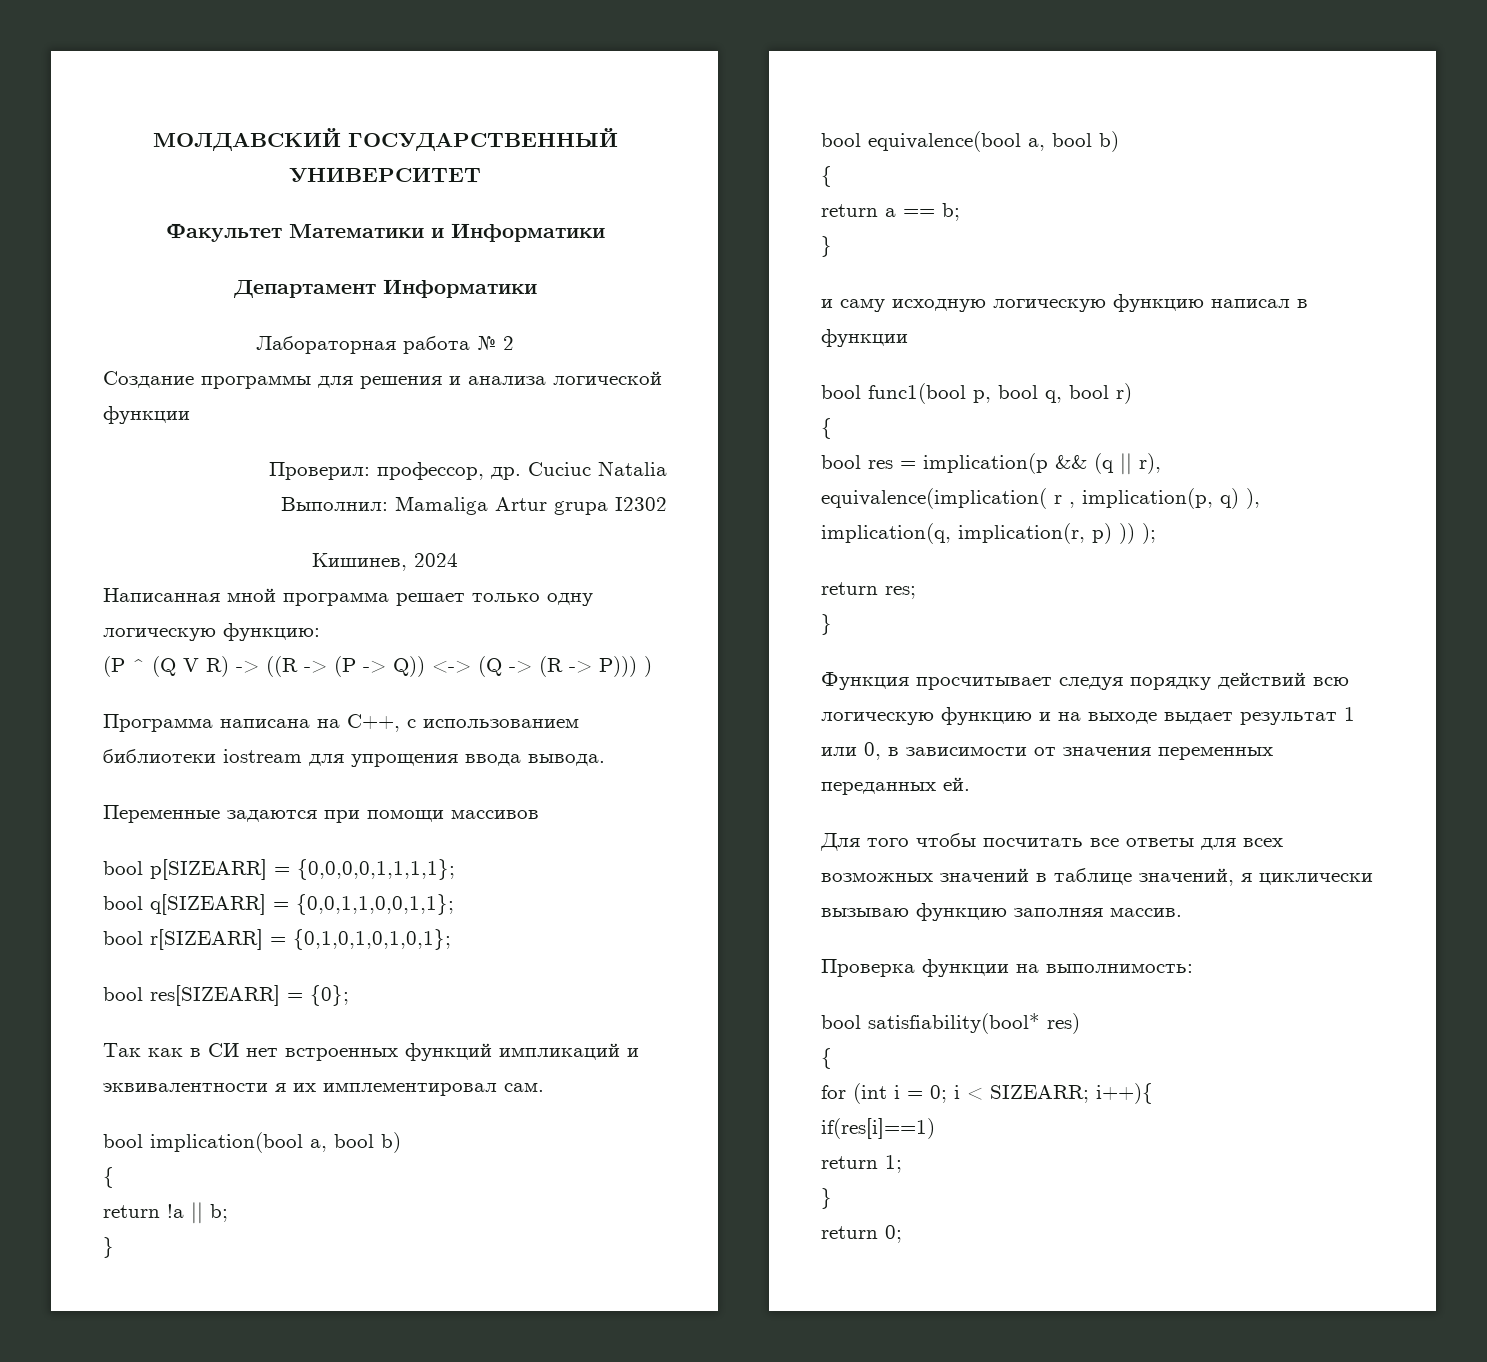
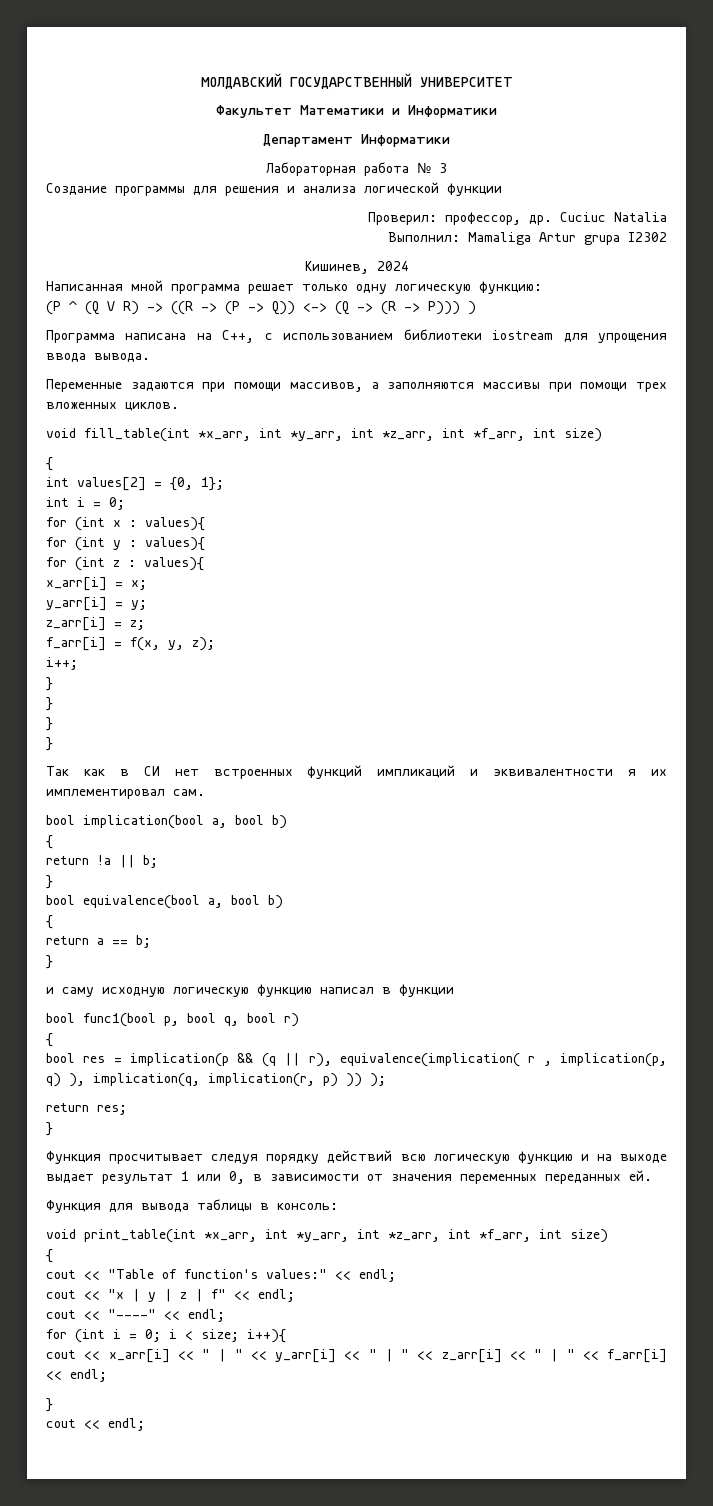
- Лабораторная работа № 2
+ Лабораторная работа № 3
- Переменные задаются при помощи массивов
- bool p[SIZEARR] = {0,0,0,0,1,1,1,1};
- bool q[SIZEARR] = {0,0,1,1,0,0,1,1};
- bool r[SIZEARR] = {0,1,0,1,0,1,0,1};
- bool res[SIZEARR] = {0};
+ Переменные задаются при помощи массивов, а заполняются массивы при помощи трех вложенных циклов.
+ void fill_table(int *x_arr, int *y_arr, int *z_arr, int *f_arr, int size)
+ {
+ int values[2] = {0, 1};
+ int i = 0;
+ for (int x : values){
+ for (int y : values){
+ for (int z : values){
+ x_arr[i] = x;
+ y_arr[i] = y;
+ z_arr[i] = z;
+ f_arr[i] = f(x, y, z);
+ i++;
+ }
+ }
+ }
+ }
- Для того чтобы посчитать все ответы для всех возможных значений в таблице значений, я циклически вызываю функцию заполняя массив.
- Проверка функции на выполнимость:
- bool satisfiability(bool* res)
+ Функция для вывода таблицы в консоль:
+ void print_table(int *x_arr, int *y_arr, int *z_arr, int *f_arr, int size)
  {
+ cout << "Table of function's values:" << endl;
+ cout << "x | y | z | f" << endl;
+ cout << "----" << endl;
- for (int i = 0; i < SIZEARR; i++){
+ for (int i = 0; i < size; i++){
- if(res[i]==1)
- return 1;
+ cout << x_arr[i] << " | " << y_arr[i] << " | " << z_arr[i] << " | " << f_arr[i] << endl;
  }
- return 0;
+ cout << endl;

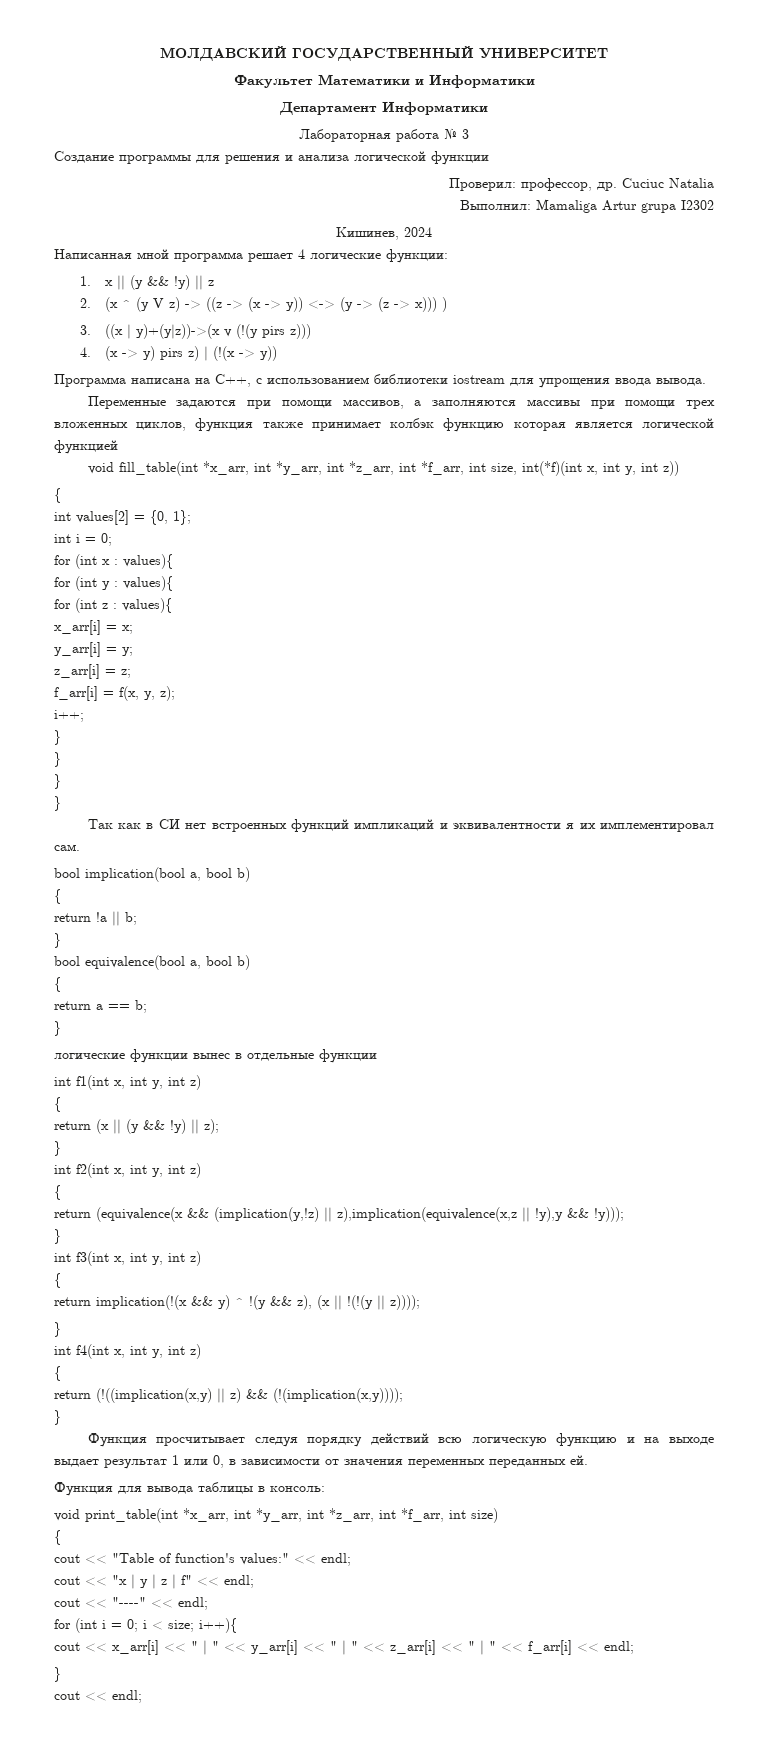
- Написанная мной программа решает только одну логическую функцию:
- (P ^ (Q V R) -> ((R -> (P -> Q)) <-> (Q -> (R -> P))) )
+ Написанная мной программа решает 4 логические функции:
+ 1. x || (y && !y) || z
+ 2. (x ^ (y V z) -> ((z -> (x -> y)) <-> (y -> (z -> x))) )
+ 3. ((x | y)+(y|z))->(x v (!(y pirs z)))
+ 4. (x -> y) pirs z) | (!(x -> y))
- Переменные задаются при помощи массивов, а заполняются массивы при помощи трех вложенных циклов.
+ Переменные задаются при помощи массивов, а заполняются массивы при помощи трех вложенных циклов, функция также принимает колбэк функцию которая является логической функцией
- void fill_table(int *x_arr, int *y_arr, int *z_arr, int *f_arr, int size)
+ void fill_table(int *x_arr, int *y_arr, int *z_arr, int *f_arr, int size, int(*f)(int x, int y, int z))
- и саму исходную логическую функцию написал в функции
- bool func1(bool p, bool q, bool r)
+ логические функции вынес в отдельные функции
+ int f1(int x, int y, int z)
  {
- bool res = implication(p && (q || r), equivalence(implication( r , implication(p, q) ), implication(q, implication(r, p) )) );
- return res;
+ return (x || (y && !y) || z);
+ }
+ int f2(int x, int y, int z)
+ {
+ return (equivalence(x && (implication(y,!z) || z),implication(equivalence(x,z || !y),y && !y)));
+ }
+ int f3(int x, int y, int z)
+ {
+ return implication(!(x && y) ^ !(y && z), (x || !(!(y || z))));
+ }
+ int f4(int x, int y, int z)
+ {
+ return (!((implication(x,y) || z) && (!(implication(x,y))));

